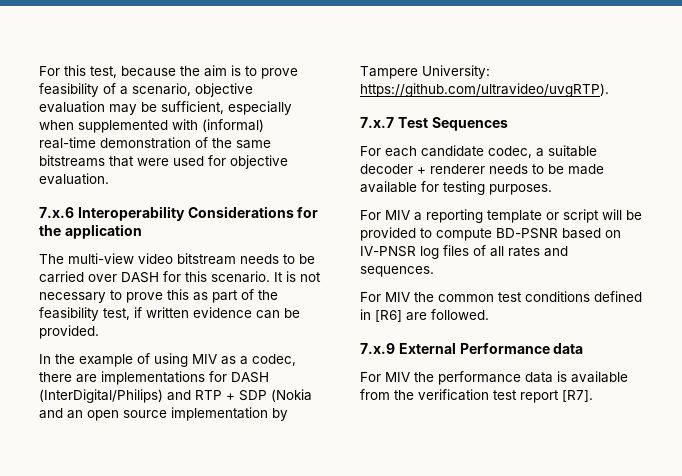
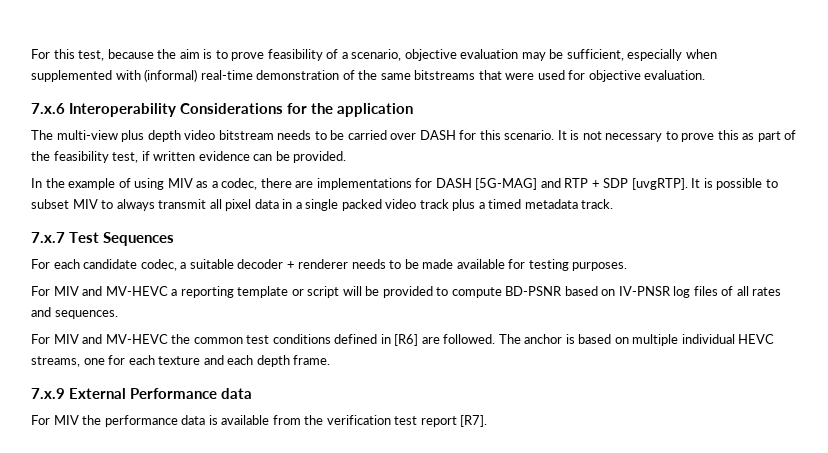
- The multi-view video bitstream needs to be carried over DASH for this scenario.
+ The multi-view plus depth video bitstream needs to be carried over DASH for this scenario.
- In the example of using MIV as a codec, there are implementations for DASH (InterDigital/Philips) and RTP + SDP (Nokia and an open source implementation by Tampere University: https://github.com/ultravideo/uvgRTP).
+ In the example of using MIV as a codec, there are implementations for DASH [5G-MAG] and RTP + SDP [uvgRTP]. It is possible to subset MIV to always transmit all pixel data in a single packed video track plus a timed metadata track.
- For MIV a reporting template or script will be provided to compute BD-PSNR based on IV-PNSR log files of all rates and sequences.
+ For MIV and MV-HEVC a reporting template or script will be provided to compute BD-PSNR based on IV-PNSR log files of all rates and sequences.
- For MIV the common test conditions defined in [R6] are followed.
+ For MIV and MV-HEVC the common test conditions defined in [R6] are followed. The anchor is based on multiple individual HEVC streams, one for each texture and each depth frame.

